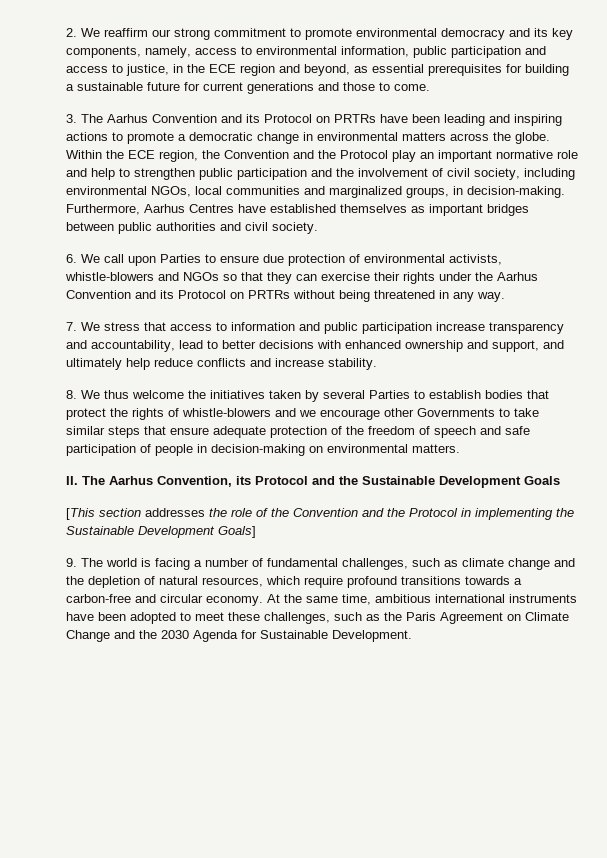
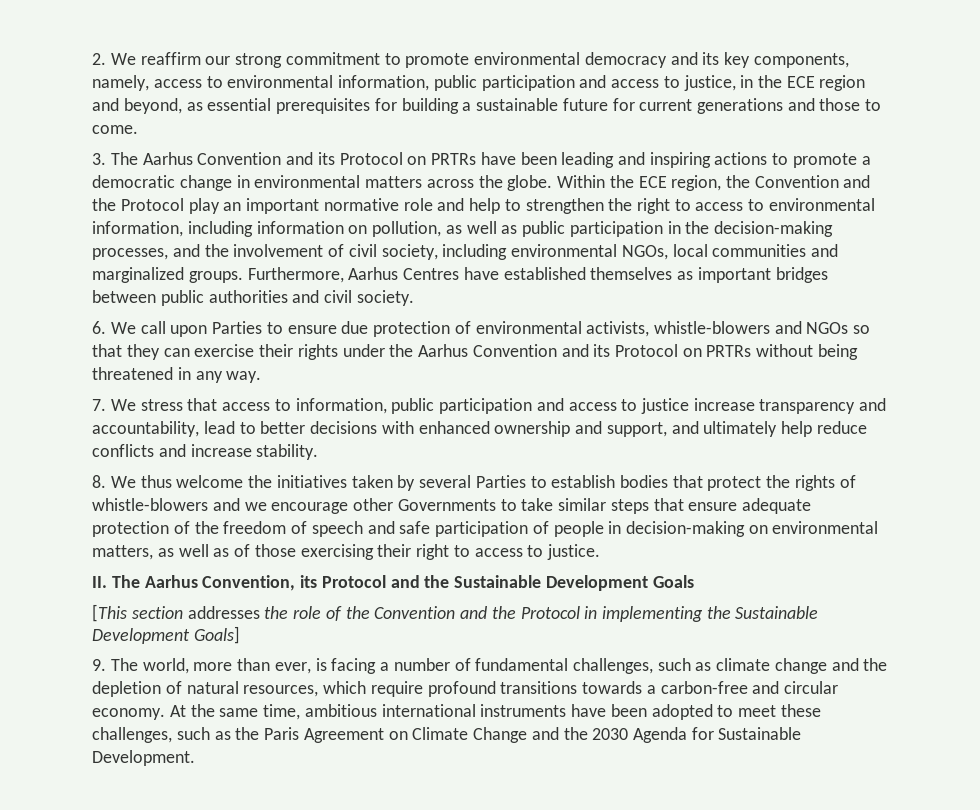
- Within the ECE region, the Convention and the Protocol play an important normative role and help to strengthen public participation and the involvement of civil society, including environmental NGOs, local communities and marginalized groups, in decision-making.
+ Within the ECE region, the Convention and the Protocol play an important normative role and help to strengthen the right to access to environmental information, including information on pollution, as well as public participation in the decision-making processes, and the involvement of civil society, including environmental NGOs, local communities and marginalized groups.
- 7. We stress that access to information and public participation increase transparency and accountability, lead to better decisions with enhanced ownership and support, and ultimately help reduce conflicts and increase stability.
+ 7. We stress that access to information, public participation and access to justice increase transparency and accountability, lead to better decisions with enhanced ownership and support, and ultimately help reduce conflicts and increase stability.
- 8. We thus welcome the initiatives taken by several Parties to establish bodies that protect the rights of whistle-blowers and we encourage other Governments to take similar steps that ensure adequate protection of the freedom of speech and safe participation of people in decision-making on environmental matters.
+ 8. We thus welcome the initiatives taken by several Parties to establish bodies that protect the rights of whistle-blowers and we encourage other Governments to take similar steps that ensure adequate protection of the freedom of speech and safe participation of people in decision-making on environmental matters, as well as of those exercising their right to access to justice.
- 9. The world is facing a number of fundamental challenges, such as climate change and the depletion of natural resources, which require profound transitions towards a carbon-free and circular economy.
+ 9. The world, more than ever, is facing a number of fundamental challenges, such as climate change and the depletion of natural resources, which require profound transitions towards a carbon-free and circular economy.

